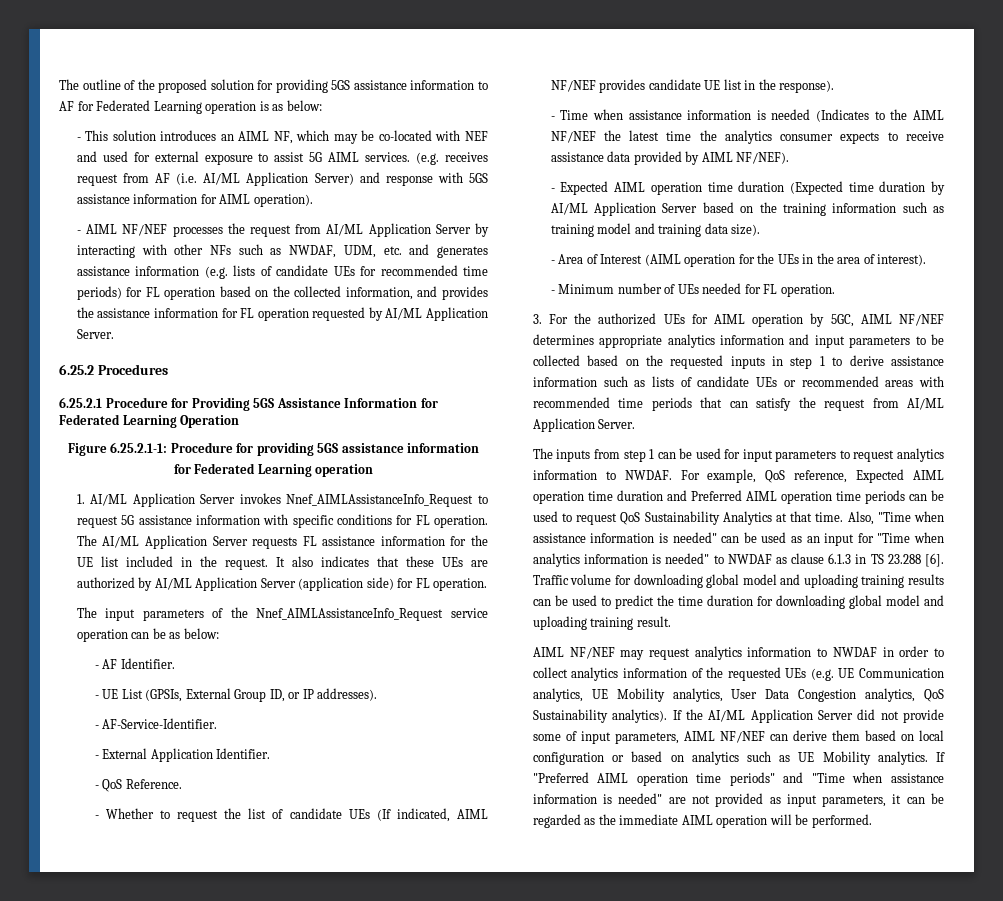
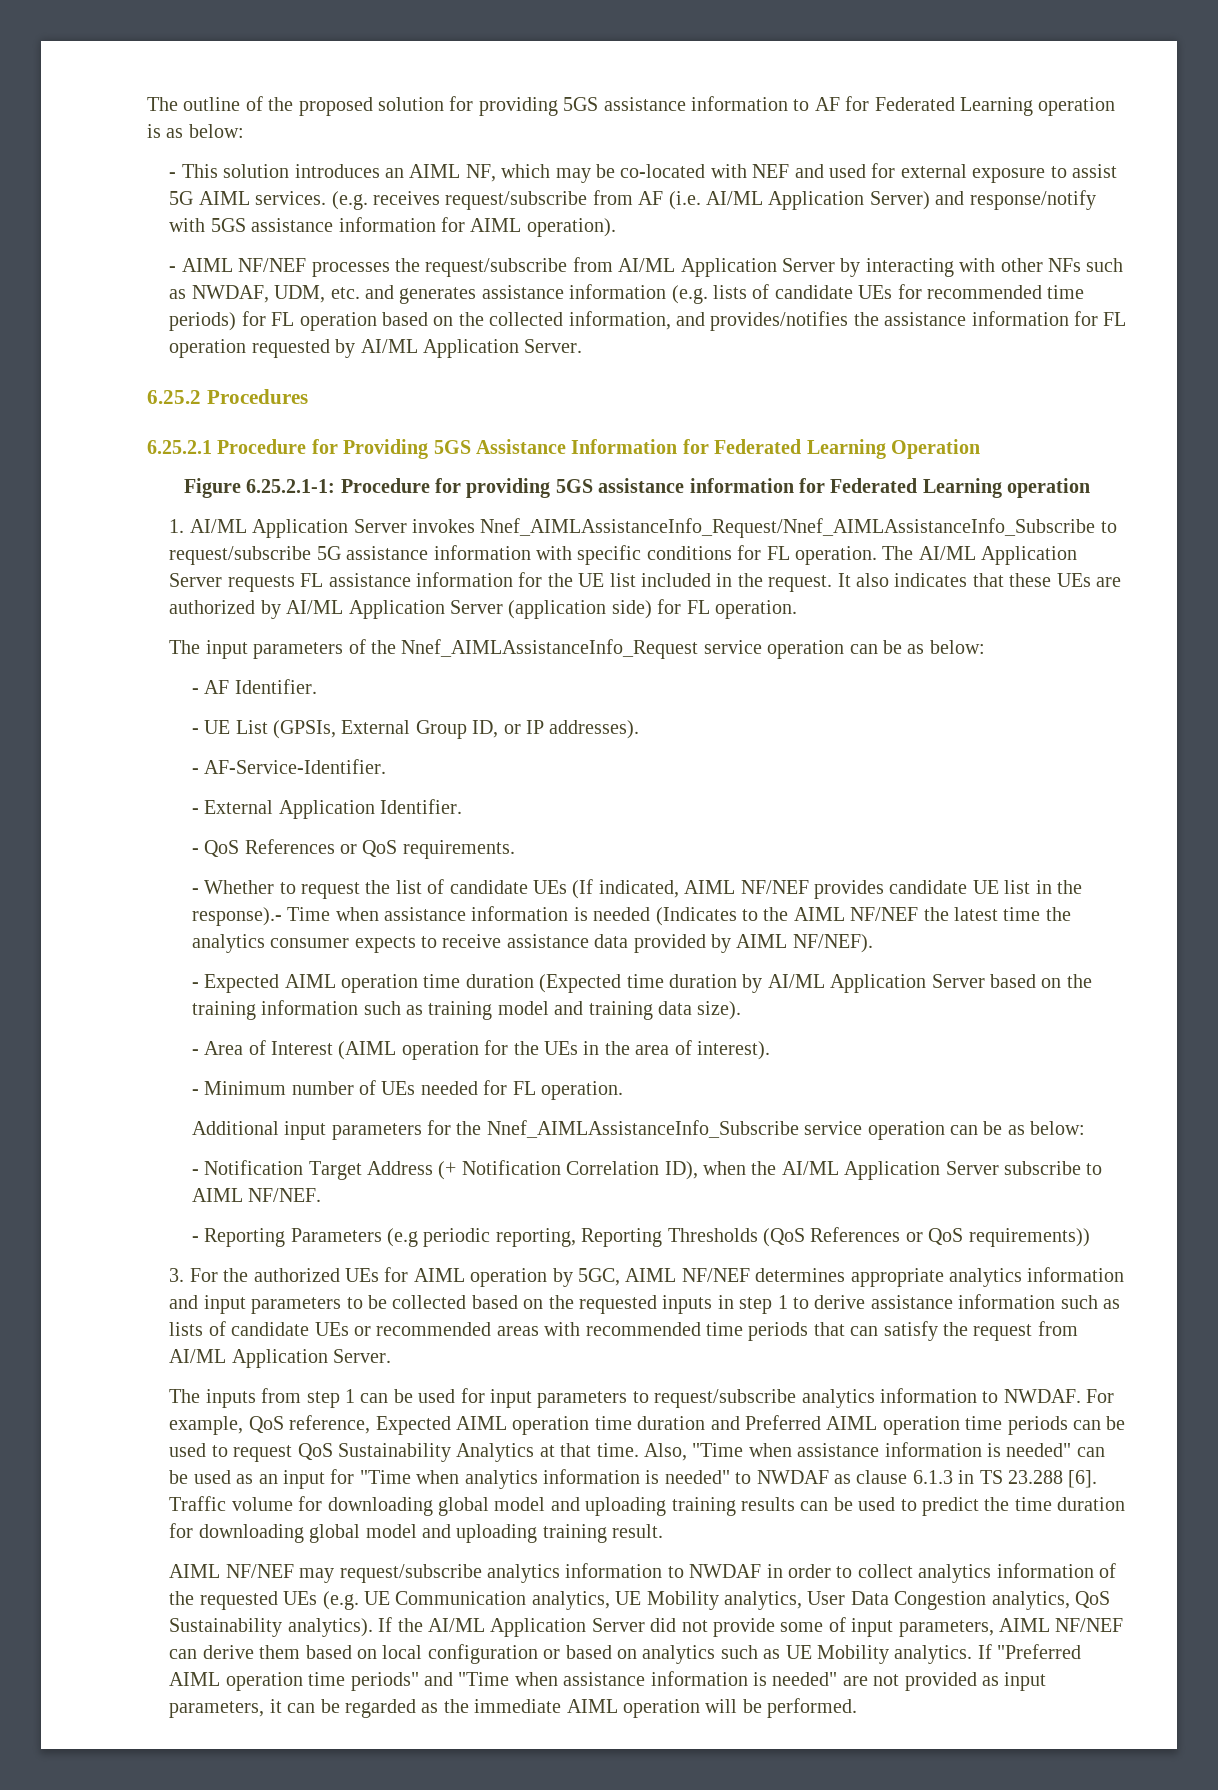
- (e.g. receives request from AF (i.e. AI/ML Application Server) and response with 5GS assistance information for AIML operation).
+ (e.g. receives request/subscribe from AF (i.e. AI/ML Application Server) and response/notify with 5GS assistance information for AIML operation).
- - AIML NF/NEF processes the request from AI/ML Application Server by interacting with other NFs such as NWDAF, UDM, etc. and generates assistance information (e.g. lists of candidate UEs for recommended time periods) for FL operation based on the collected information, and provides the assistance information for FL operation requested by AI/ML Application Server.
+ - AIML NF/NEF processes the request/subscribe from AI/ML Application Server by interacting with other NFs such as NWDAF, UDM, etc. and generates assistance information (e.g. lists of candidate UEs for recommended time periods) for FL operation based on the collected information, and provides/notifies the assistance information for FL operation requested by AI/ML Application Server.
- 1. AI/ML Application Server invokes Nnef_AIMLAssistanceInfo_Request to request 5G assistance information with specific conditions for FL operation.
+ 1. AI/ML Application Server invokes Nnef_AIMLAssistanceInfo_Request/Nnef_AIMLAssistanceInfo_Subscribe to request/subscribe 5G assistance information with specific conditions for FL operation.
- - QoS Reference.
+ - QoS References or QoS requirements.
- - Whether to request the list of candidate UEs (If indicated, AIML NF/NEF provides candidate UE list in the response).
- - Time when assistance information is needed (Indicates to the AIML NF/NEF the latest time the analytics consumer expects to receive assistance data provided by AIML NF/NEF).
+ - Whether to request the list of candidate UEs (If indicated, AIML NF/NEF provides candidate UE list in the response).- Time when assistance information is needed (Indicates to the AIML NF/NEF the latest time the analytics consumer expects to receive assistance data provided by AIML NF/NEF).
+ Additional input parameters for the Nnef_AIMLAssistanceInfo_Subscribe service operation can be as below:
+ - Notification Target Address (+ Notification Correlation ID), when the AI/ML Application Server subscribe to AIML NF/NEF.
+ - Reporting Parameters (e.g periodic reporting, Reporting Thresholds (QoS References or QoS requirements))
- The inputs from step 1 can be used for input parameters to request analytics information to NWDAF.
+ The inputs from step 1 can be used for input parameters to request/subscribe analytics information to NWDAF.
- AIML NF/NEF may request analytics information to NWDAF in order to collect analytics information of the requested UEs (e.g. UE Communication analytics, UE Mobility analytics, User Data Congestion analytics, QoS Sustainability analytics).
+ AIML NF/NEF may request/subscribe analytics information to NWDAF in order to collect analytics information of the requested UEs (e.g. UE Communication analytics, UE Mobility analytics, User Data Congestion analytics, QoS Sustainability analytics).

